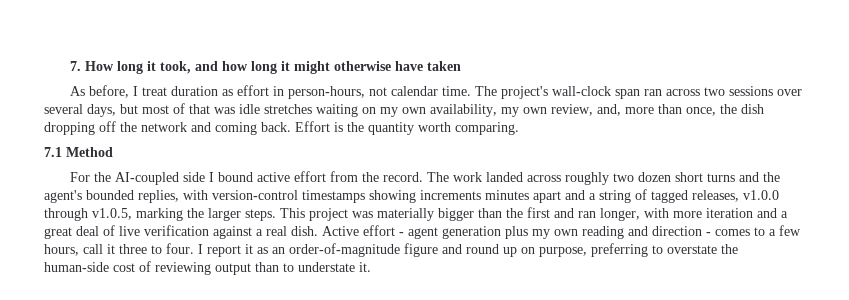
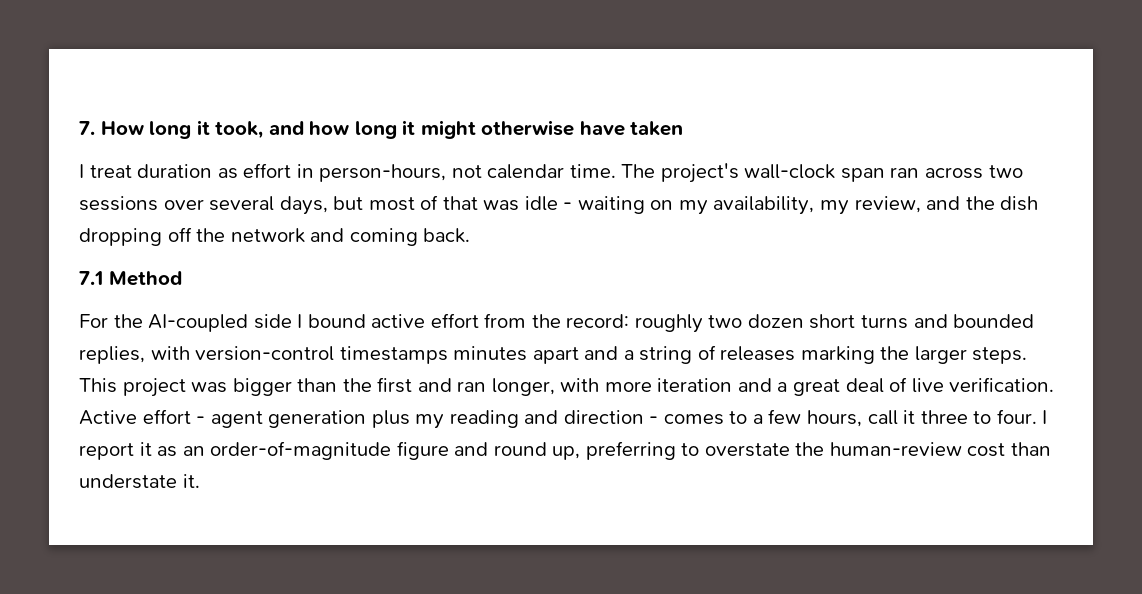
- As before, I treat duration as effort in person-hours, not calendar time.
+ I treat duration as effort in person-hours, not calendar time.
- The project's wall-clock span ran across two sessions over several days, but most of that was idle stretches waiting on my own availability, my own review, and, more than once, the dish dropping off the network and coming back. Effort is the quantity worth comparing.
+ The project's wall-clock span ran across two sessions over several days, but most of that was idle - waiting on my availability, my review, and the dish dropping off the network and coming back.
- For the AI-coupled side I bound active effort from the record. The work landed across roughly two dozen short turns and the agent's bounded replies, with version-control timestamps showing increments minutes apart and a string of tagged releases, v1.0.0 through v1.0.5, marking the larger steps.
+ For the AI-coupled side I bound active effort from the record: roughly two dozen short turns and bounded replies, with version-control timestamps minutes apart and a string of releases marking the larger steps.
- This project was materially bigger than the first and ran longer, with more iteration and a great deal of live verification against a real dish.
+ This project was bigger than the first and ran longer, with more iteration and a great deal of live verification.
- Active effort - agent generation plus my own reading and direction - comes to a few hours, call it three to four.
+ Active effort - agent generation plus my reading and direction - comes to a few hours, call it three to four.
- I report it as an order-of-magnitude figure and round up on purpose, preferring to overstate the human-side cost of reviewing output than to understate it.
+ I report it as an order-of-magnitude figure and round up, preferring to overstate the human-review cost than understate it.

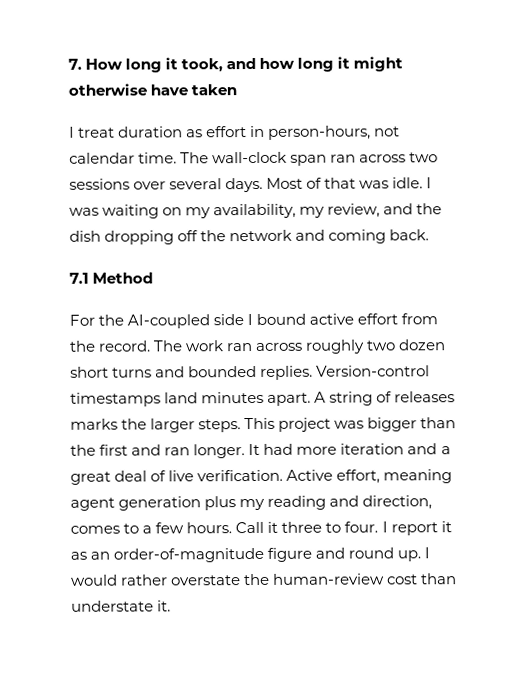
- The project's wall-clock span ran across two sessions over several days, but most of that was idle - waiting on my availability, my review, and the dish dropping off the network and coming back.
+ The wall-clock span ran across two sessions over several days. Most of that was idle. I was waiting on my availability, my review, and the dish dropping off the network and coming back.
- For the AI-coupled side I bound active effort from the record: roughly two dozen short turns and bounded replies, with version-control timestamps minutes apart and a string of releases marking the larger steps.
+ For the AI-coupled side I bound active effort from the record. The work ran across roughly two dozen short turns and bounded replies. Version-control timestamps land minutes apart. A string of releases marks the larger steps.
- This project was bigger than the first and ran longer, with more iteration and a great deal of live verification.
+ This project was bigger than the first and ran longer. It had more iteration and a great deal of live verification.
- Active effort - agent generation plus my reading and direction - comes to a few hours, call it three to four.
+ Active effort, meaning agent generation plus my reading and direction, comes to a few hours. Call it three to four.
- I report it as an order-of-magnitude figure and round up, preferring to overstate the human-review cost than understate it.
+ I report it as an order-of-magnitude figure and round up. I would rather overstate the human-review cost than understate it.

